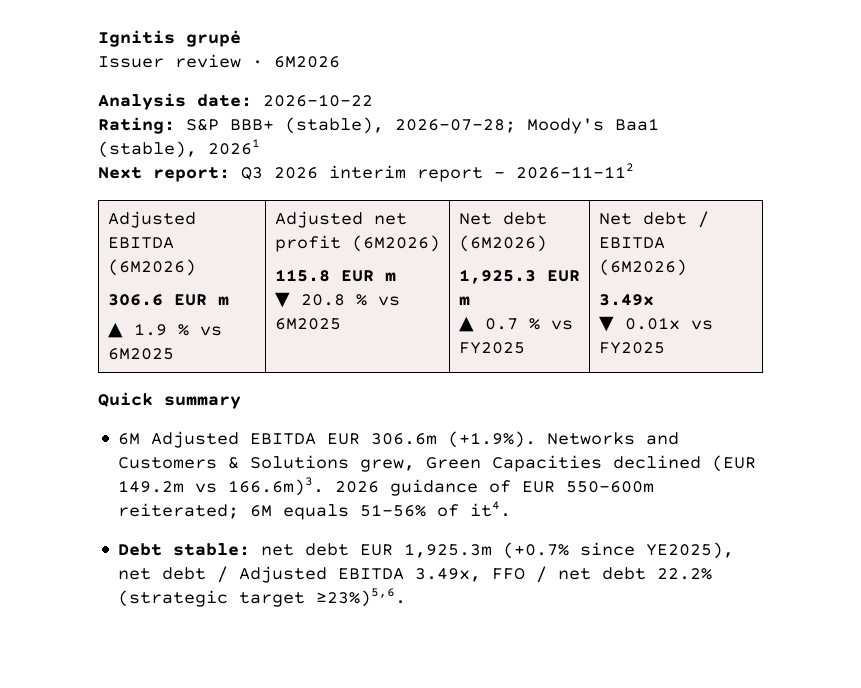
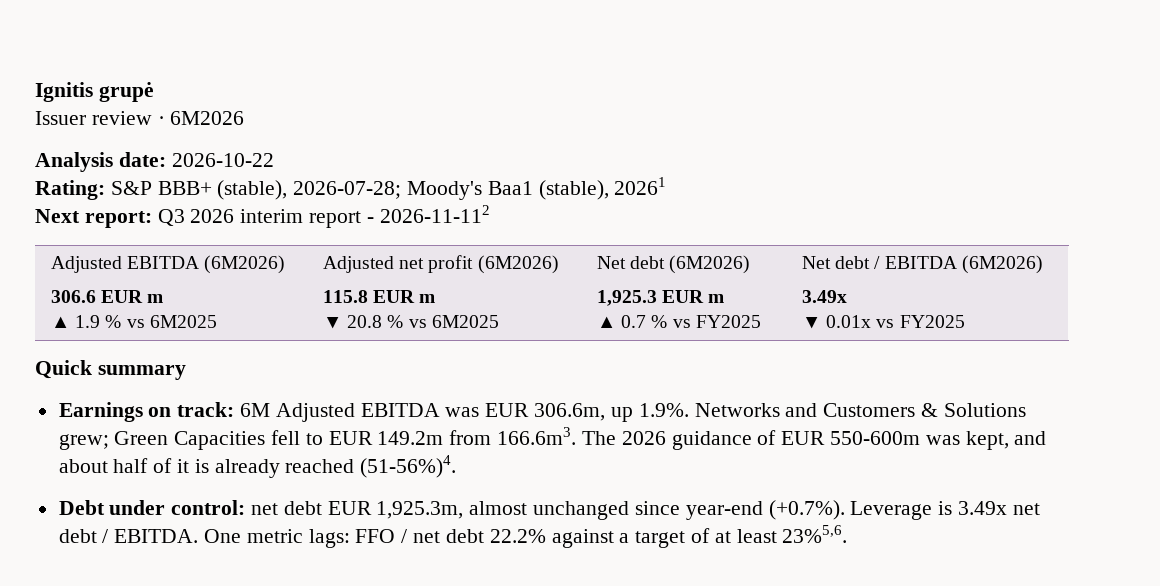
- 6M Adjusted EBITDA EUR 306.6m (+1.9%). Networks and Customers & Solutions grew, Green Capacities declined (EUR 149.2m vs 166.6m)3. 2026 guidance of EUR 550-600m reiterated; 6M equals 51-56% of it4.
+ Earnings on track: 6M Adjusted EBITDA was EUR 306.6m, up 1.9%. Networks and Customers & Solutions grew; Green Capacities fell to EUR 149.2m from 166.6m3. The 2026 guidance of EUR 550-600m was kept, and about half of it is already reached (51-56%)4.
- Debt stable: net debt EUR 1,925.3m (+0.7% since YE2025), net debt / Adjusted EBITDA 3.49x, FFO / net debt 22.2% (strategic target ≥23%)5,6.
+ Debt under control: net debt EUR 1,925.3m, almost unchanged since year-end (+0.7%). Leverage is 3.49x net debt / EBITDA. One metric lags: FFO / net debt 22.2% against a target of at least 23%5,6.

